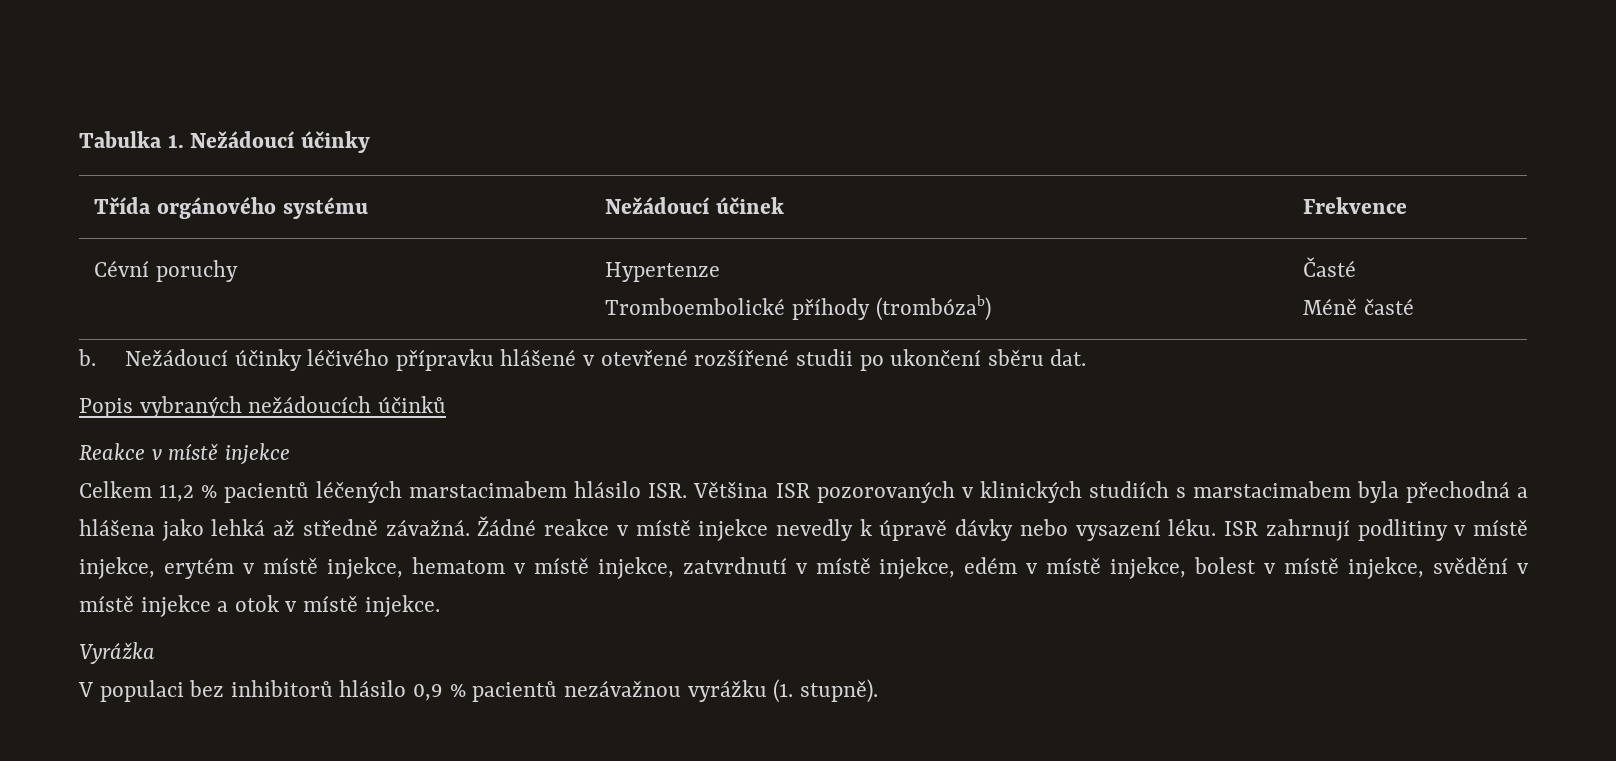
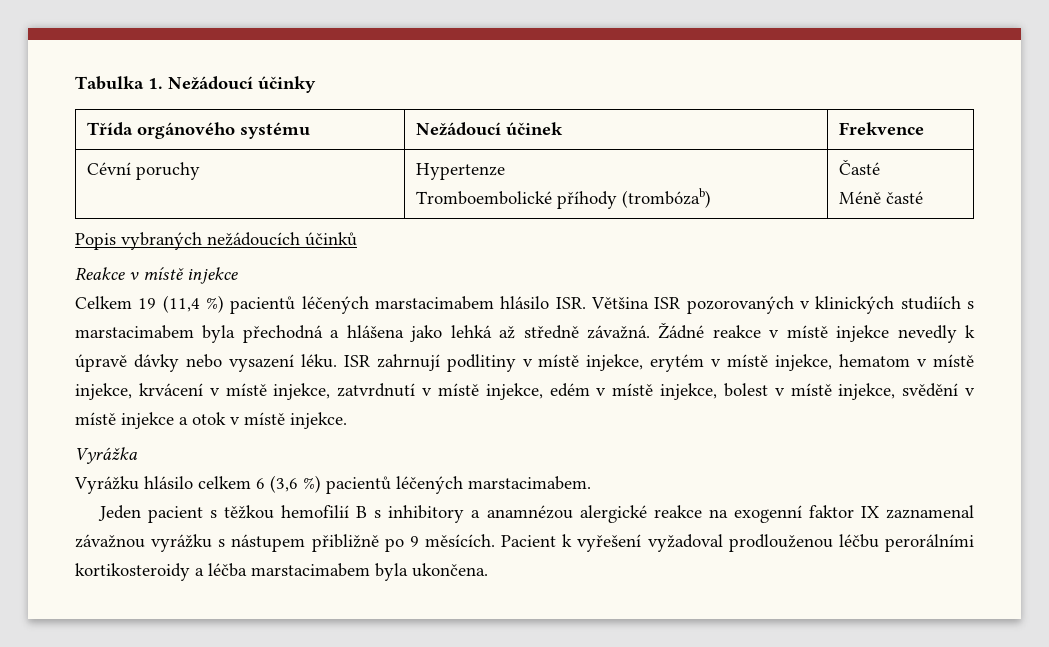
- b. Nežádoucí účinky léčivého přípravku hlášené v otevřené rozšířené studii po ukončení sběru dat.
- Celkem 11,2 % pacientů léčených marstacimabem hlásilo ISR. Většina ISR pozorovaných v klinických studiích s marstacimabem byla přechodná a hlášena jako lehká až středně závažná.
+ Celkem 19 (11,4 %) pacientů léčených marstacimabem hlásilo ISR. Většina ISR pozorovaných v klinických studiích s marstacimabem byla přechodná a hlášena jako lehká až středně závažná.
- ISR zahrnují podlitiny v místě injekce, erytém v místě injekce, hematom v místě injekce, zatvrdnutí v místě injekce, edém v místě injekce, bolest v místě injekce, svědění v místě injekce a otok v místě injekce.
+ ISR zahrnují podlitiny v místě injekce, erytém v místě injekce, hematom v místě injekce, krvácení v místě injekce, zatvrdnutí v místě injekce, edém v místě injekce, bolest v místě injekce, svědění v místě injekce a otok v místě injekce.
- V populaci bez inhibitorů hlásilo 0,9 % pacientů nezávažnou vyrážku (1. stupně).
+ Vyrážku hlásilo celkem 6 (3,6 %) pacientů léčených marstacimabem.
+ Jeden pacient s těžkou hemofilií B s inhibitory a anamnézou alergické reakce na exogenní faktor IX zaznamenal závažnou vyrážku s nástupem přibližně po 9 měsících. Pacient k vyřešení vyžadoval prodlouženou léčbu perorálními kortikosteroidy a léčba marstacimabem byla ukončena.

